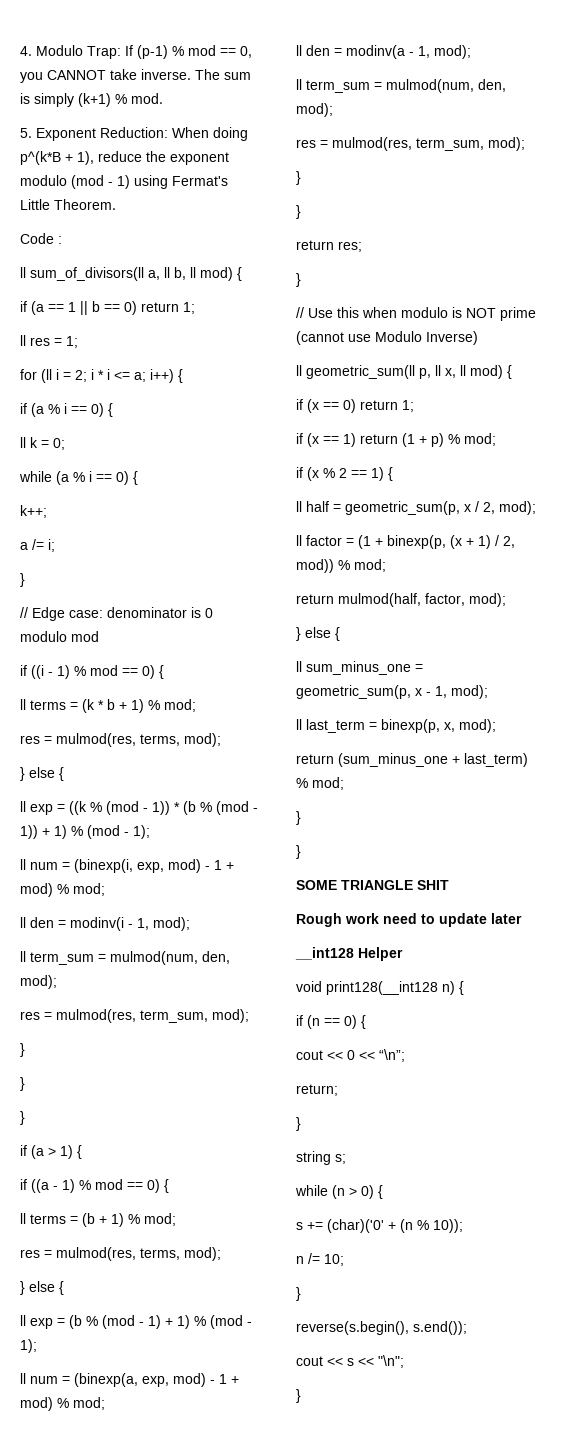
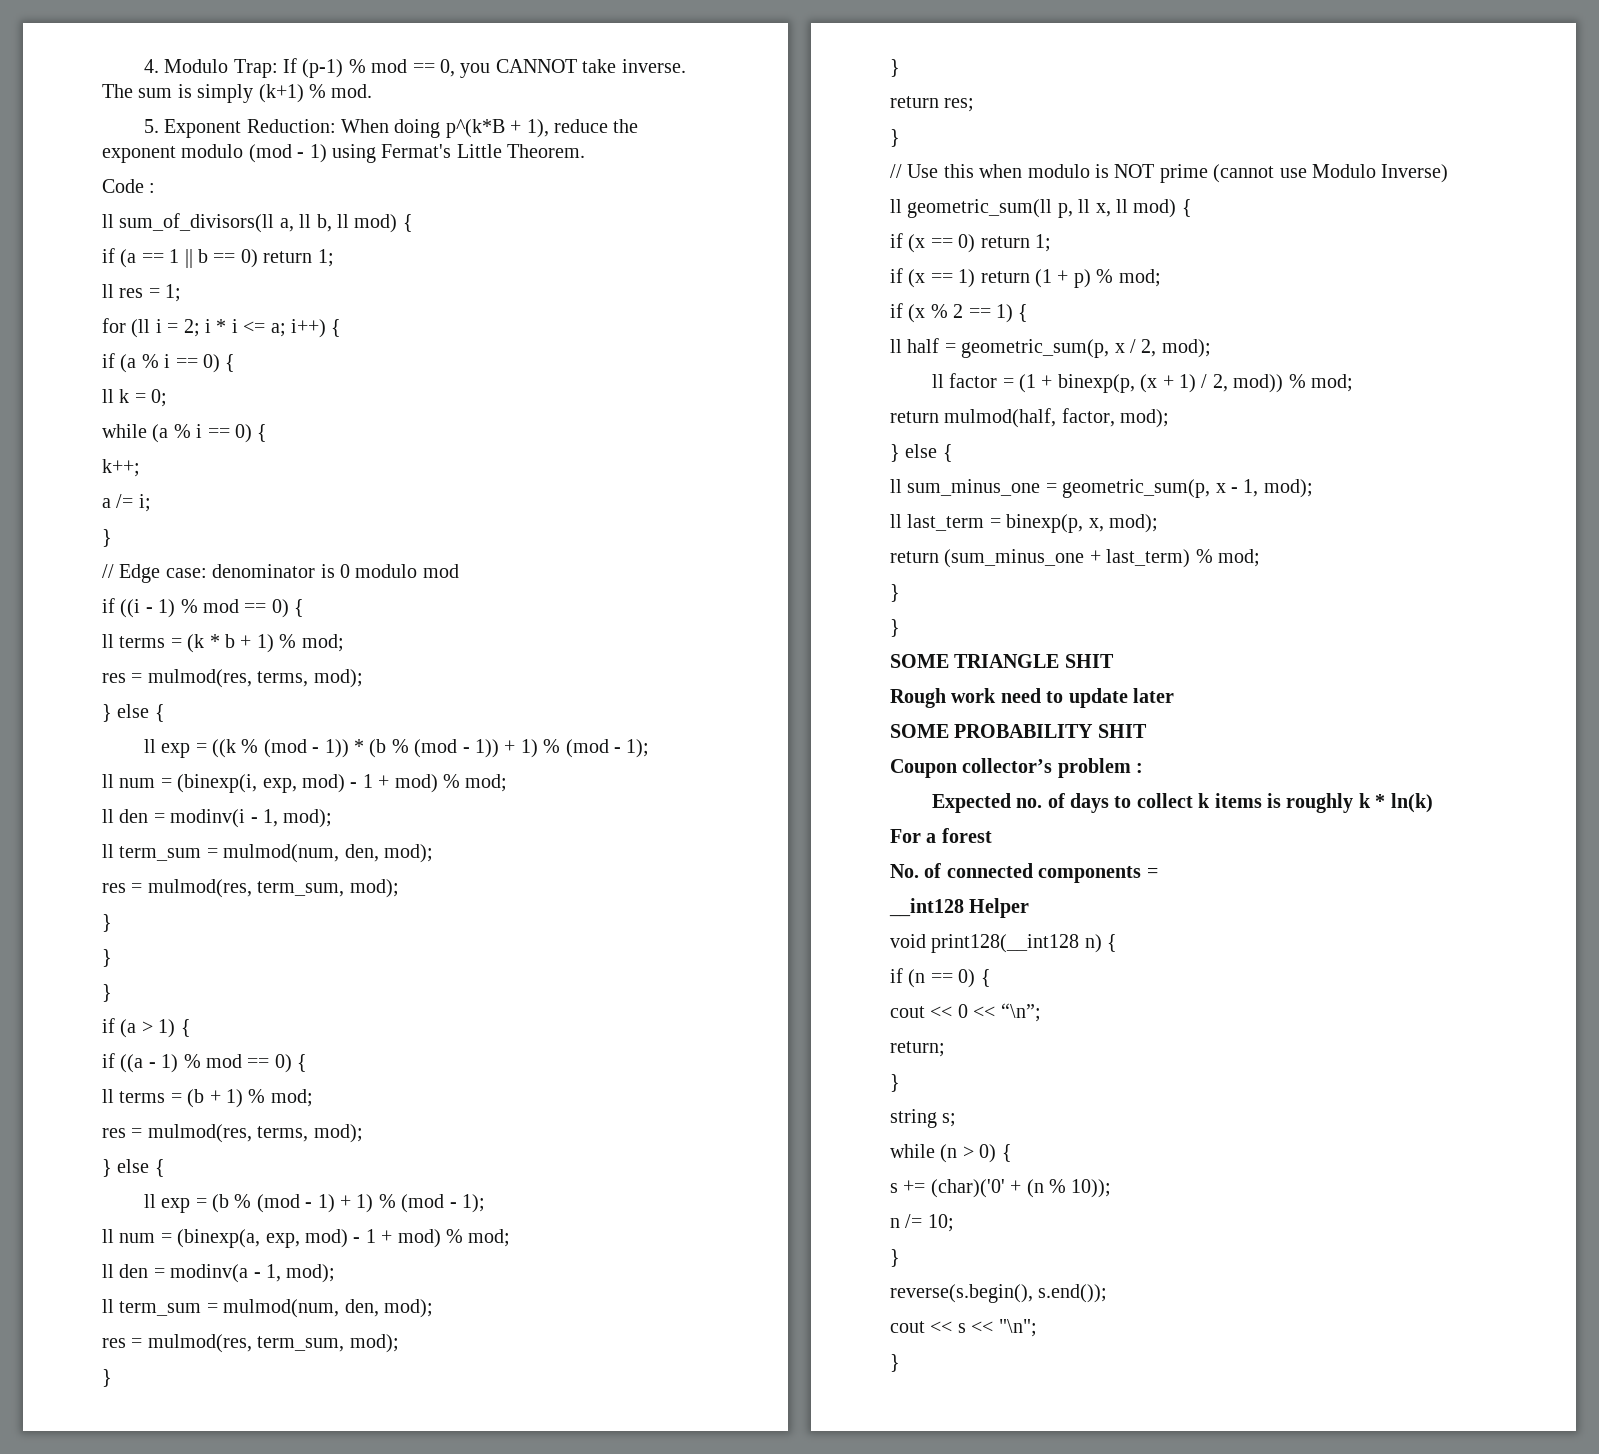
+ SOME PROBABILITY SHIT
+ Coupon collector’s problem :
+ Expected no. of days to collect k items is roughly k * ln(k)
+ For a forest
+ No. of connected components =

